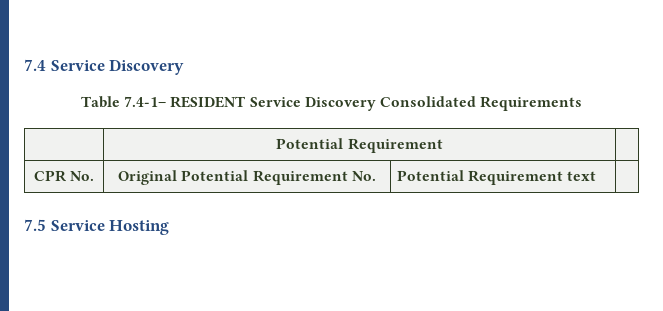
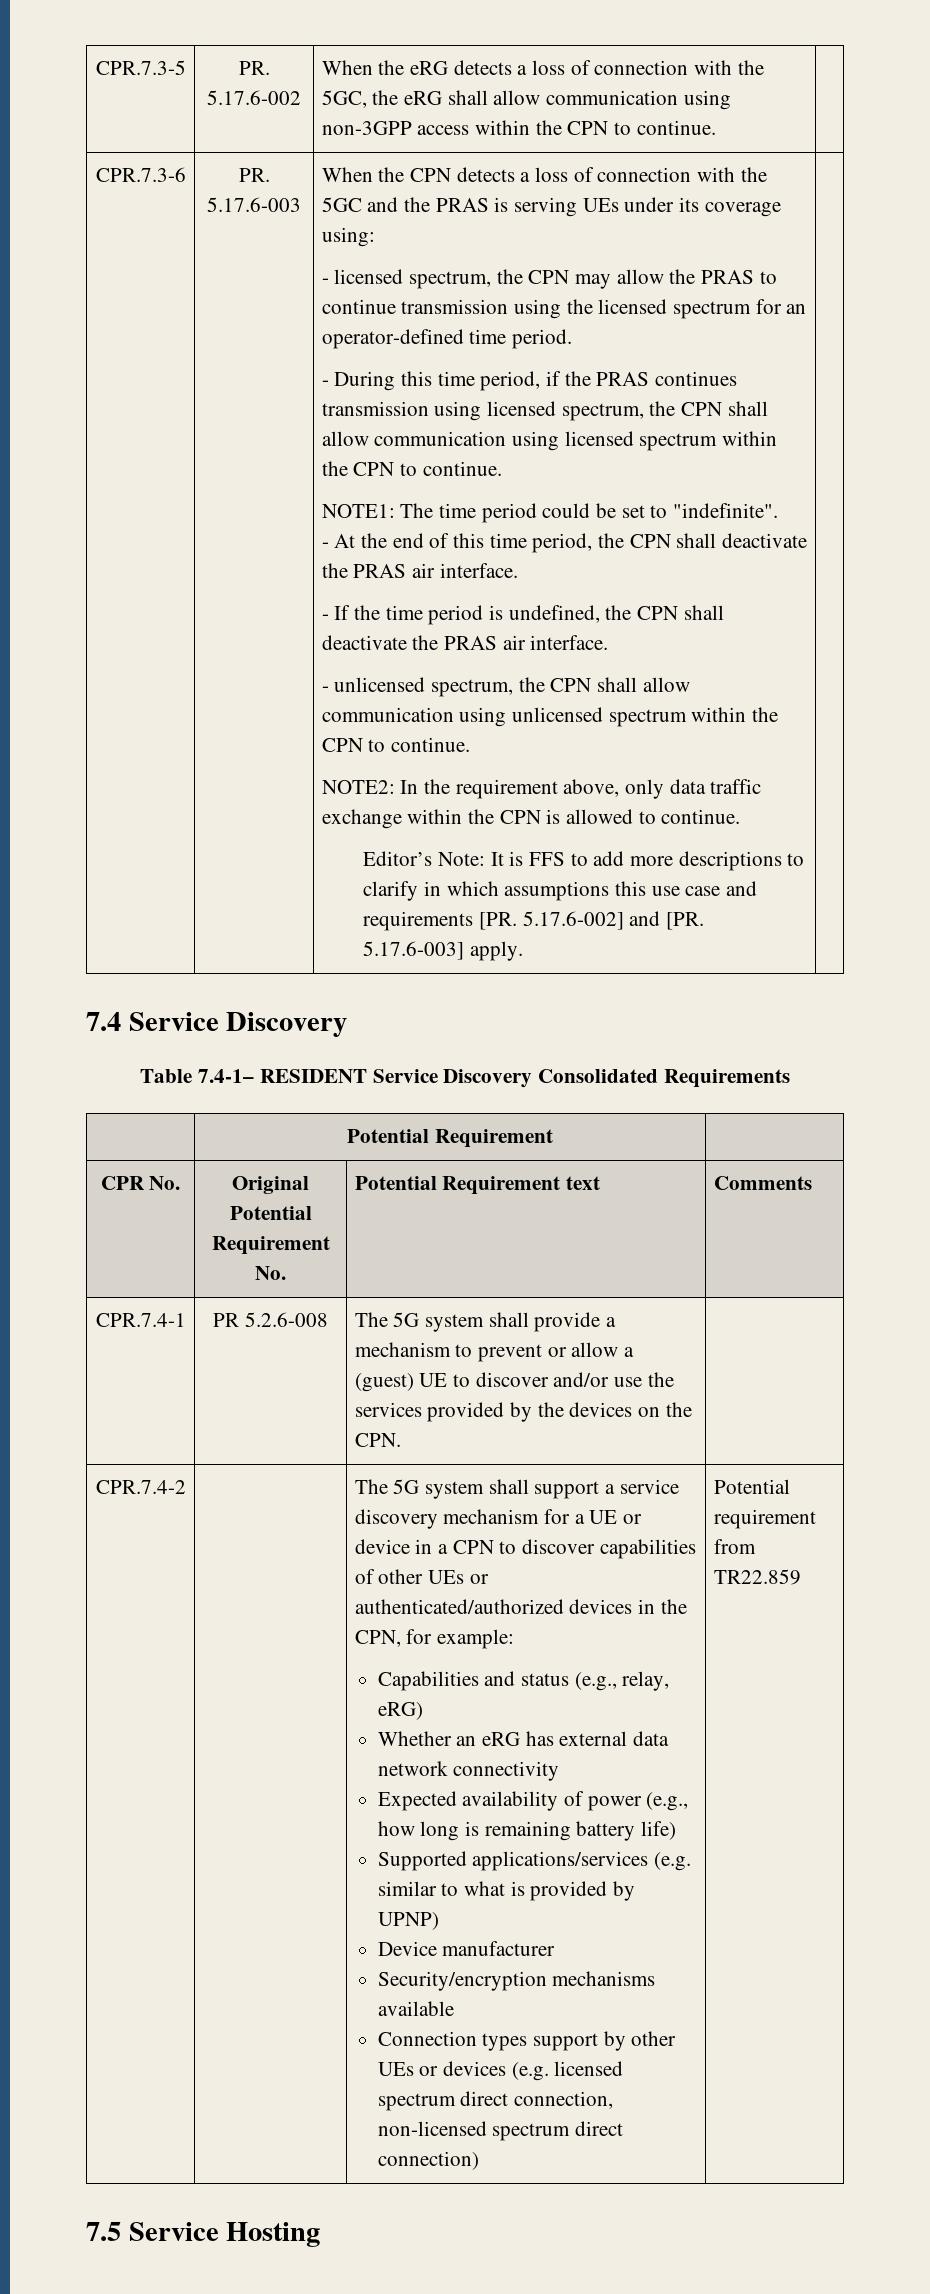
+ CPR.7.3-5 | PR. 5.17.6-002 | When the eRG detects a loss of connection with the 5GC, the eRG shall allow communication using non-3GPP access within the CPN to continue. |
+ CPR.7.3-6 | PR. 5.17.6-003 | When the CPN detects a loss of connection with the 5GC and the PRAS is serving UEs under its coverage using:
+ - licensed spectrum, the CPN may allow the PRAS to continue transmission using the licensed spectrum for an operator-defined time period.
+ - During this time period, if the PRAS continues transmission using licensed spectrum, the CPN shall allow communication using licensed spectrum within the CPN to continue.
+ NOTE1: The time period could be set to "indefinite".
+ - At the end of this time period, the CPN shall deactivate the PRAS air interface.
+ - If the time period is undefined, the CPN shall deactivate the PRAS air interface.
+ - unlicensed spectrum, the CPN shall allow communication using unlicensed spectrum within the CPN to continue.
+ NOTE2: In the requirement above, only data traffic exchange within the CPN is allowed to continue.
+ Editor’s Note: It is FFS to add more descriptions to clarify in which assumptions this use case and requirements [PR. 5.17.6-002] and [PR. 5.17.6-003] apply.
- CPR No. | Original Potential Requirement No. | Potential Requirement text |
+ CPR No. | Original Potential Requirement No. | Potential Requirement text | Comments
+ CPR.7.4-1 | PR 5.2.6-008 | The 5G system shall provide a mechanism to prevent or allow a (guest) UE to discover and/or use the services provided by the devices on the CPN. |
+ CPR.7.4-2 | | The 5G system shall support a service discovery mechanism for a UE or device in a CPN to discover capabilities of other UEs or authenticated/authorized devices in the CPN, for example:
+ Capabilities and status (e.g., relay, eRG)
+ Whether an eRG has external data network connectivity
+ Expected availability of power (e.g., how long is remaining battery life)
+ Supported applications/services (e.g. similar to what is provided by UPNP)
+ Device manufacturer
+ Security/encryption mechanisms available
+ Connection types support by other UEs or devices (e.g. licensed spectrum direct connection, non-licensed spectrum direct connection) | Potential requirement from TR22.859

